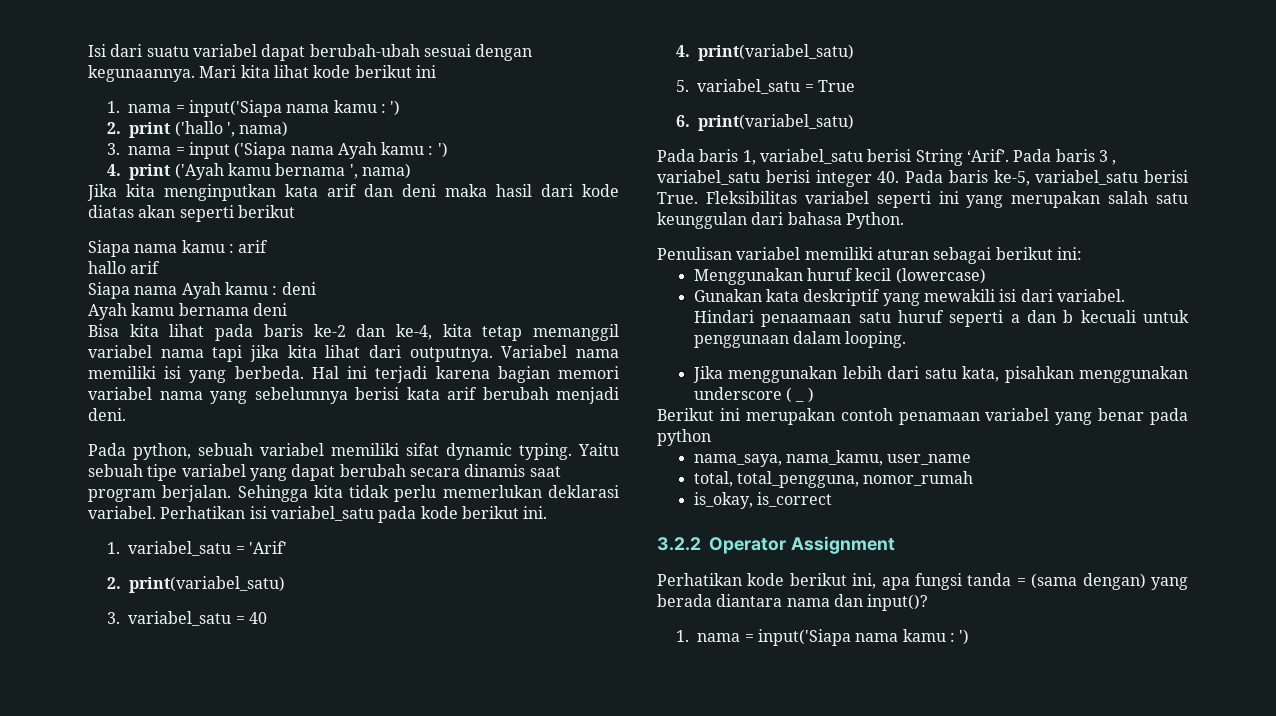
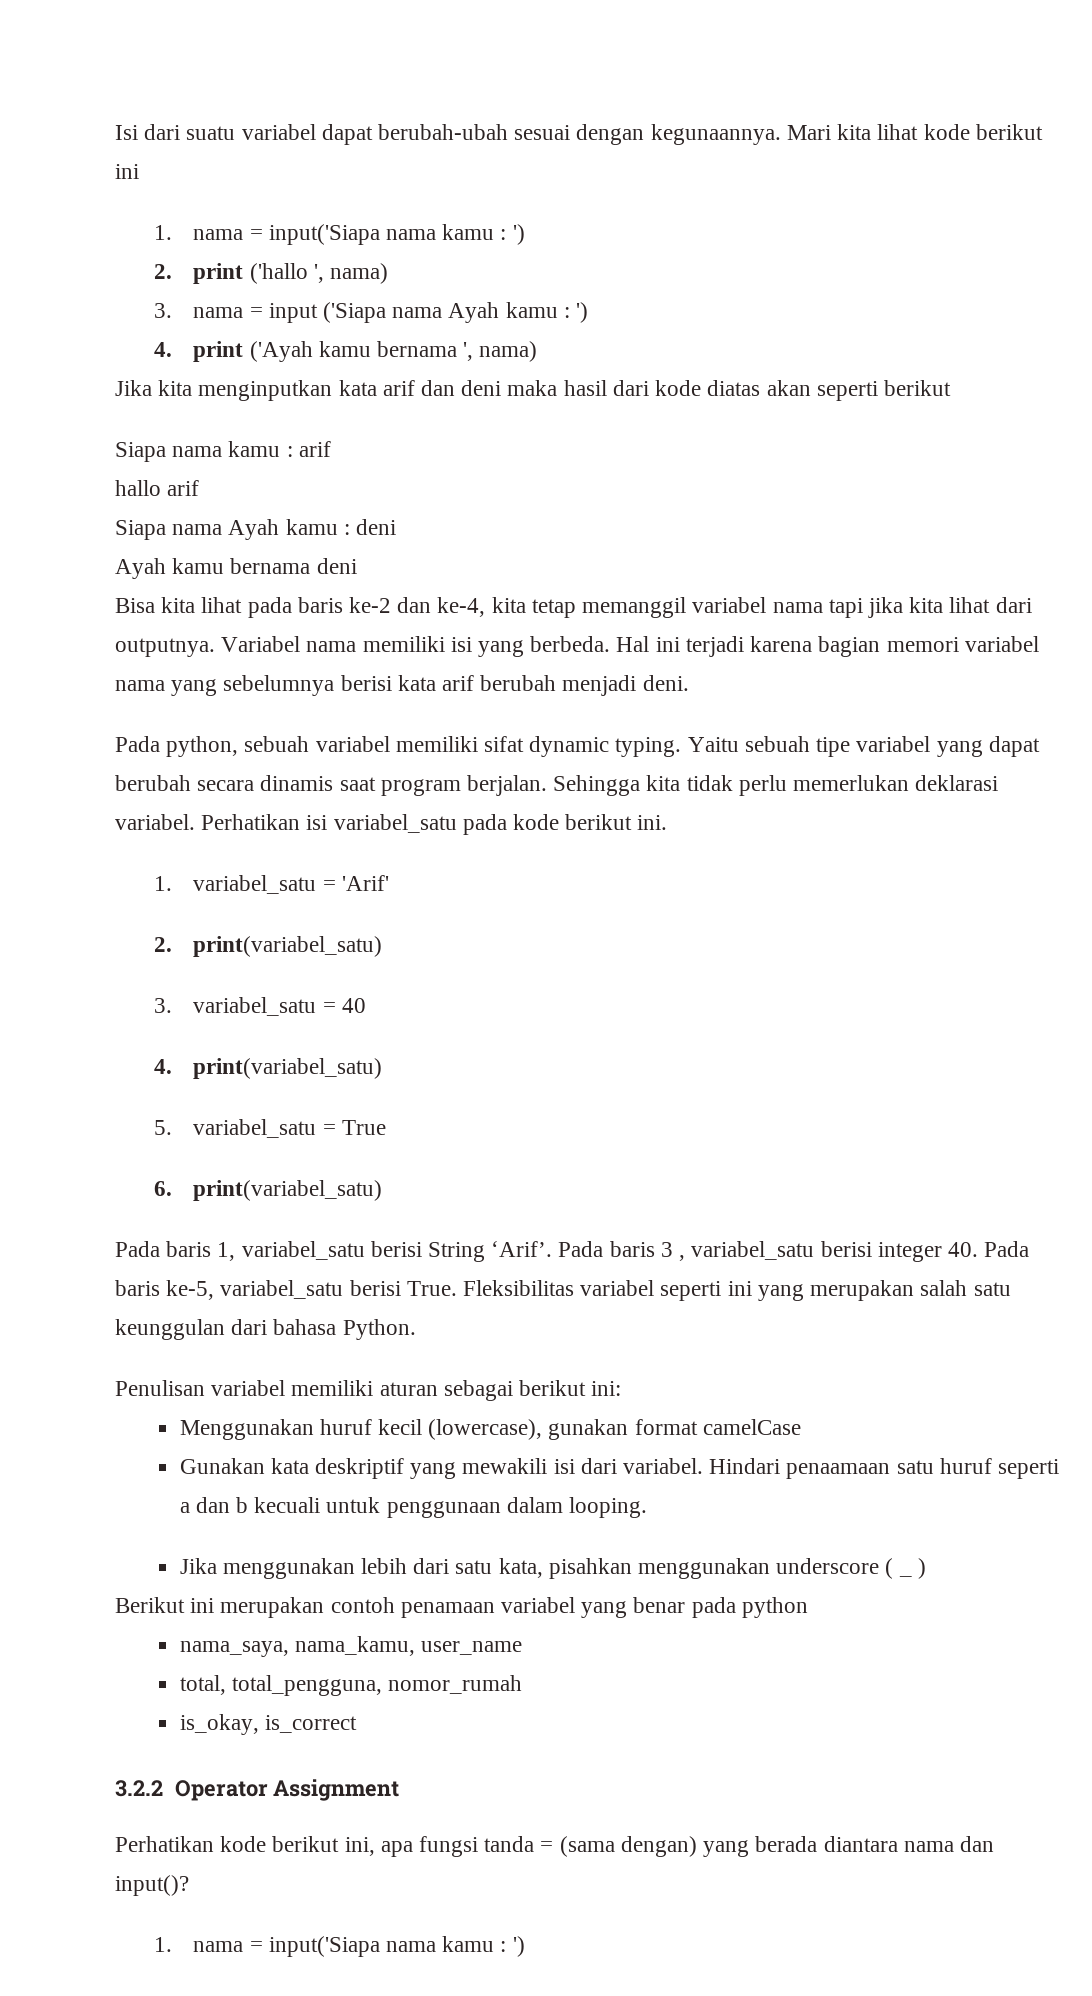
- Menggunakan huruf kecil (lowercase)
+ Menggunakan huruf kecil (lowercase), gunakan format camelCase

